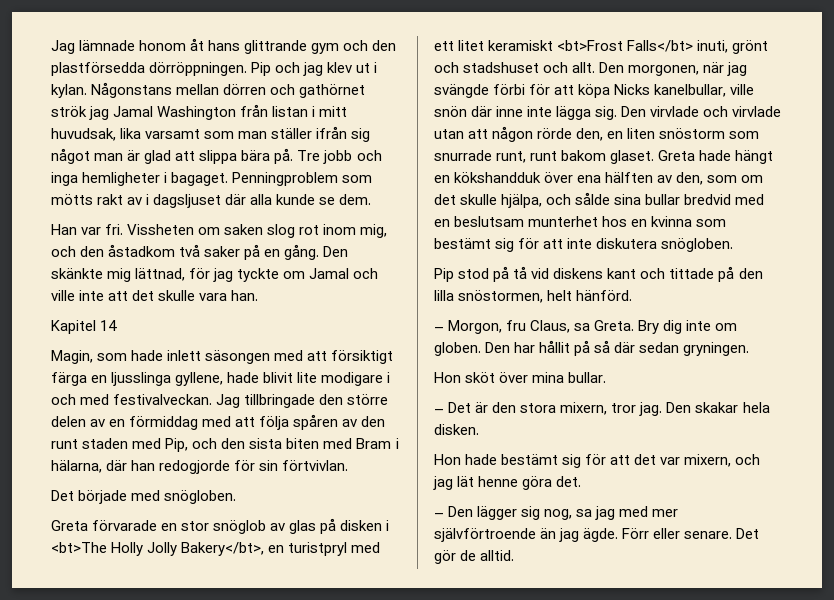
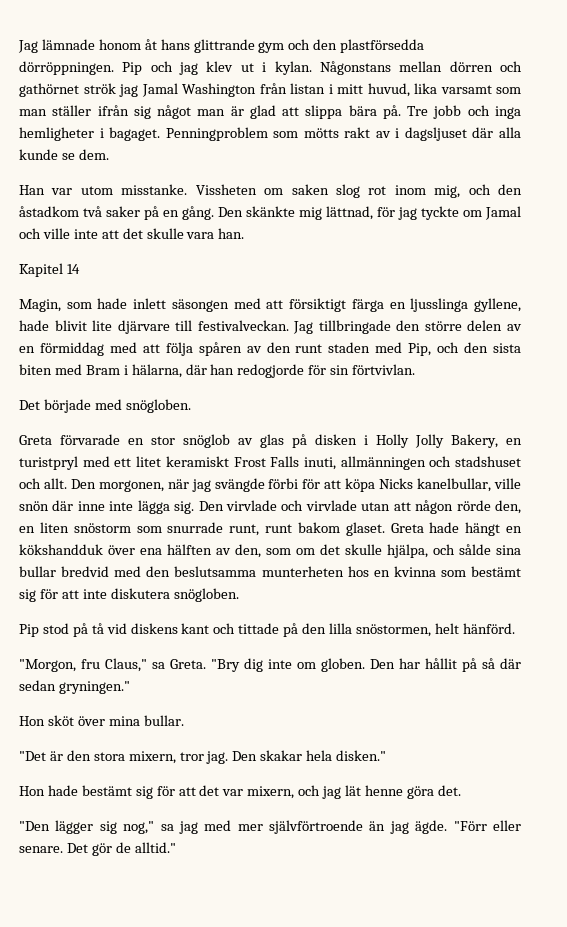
- Någonstans mellan dörren och gathörnet strök jag Jamal Washington från listan i mitt huvudsak, lika varsamt som man ställer ifrån sig något man är glad att slippa bära på.
+ Någonstans mellan dörren och gathörnet strök jag Jamal Washington från listan i mitt huvud, lika varsamt som man ställer ifrån sig något man är glad att slippa bära på.
- Han var fri.
+ Han var utom misstanke.
- Magin, som hade inlett säsongen med att försiktigt färga en ljusslinga gyllene, hade blivit lite modigare i och med festivalveckan.
+ Magin, som hade inlett säsongen med att försiktigt färga en ljusslinga gyllene, hade blivit lite djärvare till festivalveckan.
- Greta förvarade en stor snöglob av glas på disken i <bt>The Holly Jolly Bakery</bt>, en turistpryl med ett litet keramiskt <bt>Frost Falls</bt> inuti, grönt och stadshuset och allt.
+ Greta förvarade en stor snöglob av glas på disken i Holly Jolly Bakery, en turistpryl med ett litet keramiskt Frost Falls inuti, allmänningen och stadshuset och allt.
- Greta hade hängt en kökshandduk över ena hälften av den, som om det skulle hjälpa, och sålde sina bullar bredvid med en beslutsam munterhet hos en kvinna som bestämt sig för att inte diskutera snögloben.
+ Greta hade hängt en kökshandduk över ena hälften av den, som om det skulle hjälpa, och sålde sina bullar bredvid med den beslutsamma munterheten hos en kvinna som bestämt sig för att inte diskutera snögloben.
- – Morgon, fru Claus, sa Greta.
+ "Morgon, fru Claus," sa Greta.
- Bry dig inte om globen.
+ "Bry dig inte om globen.
- Den har hållit på så där sedan gryningen.
+ Den har hållit på så där sedan gryningen."
- – Det är den stora mixern, tror jag.
+ "Det är den stora mixern, tror jag.
- Den skakar hela disken.
+ Den skakar hela disken."
- – Den lägger sig nog, sa jag med mer självförtroende än jag ägde.
+ "Den lägger sig nog," sa jag med mer självförtroende än jag ägde.
- Förr eller senare.
+ "Förr eller senare.
- Det gör de alltid.
+ Det gör de alltid."

